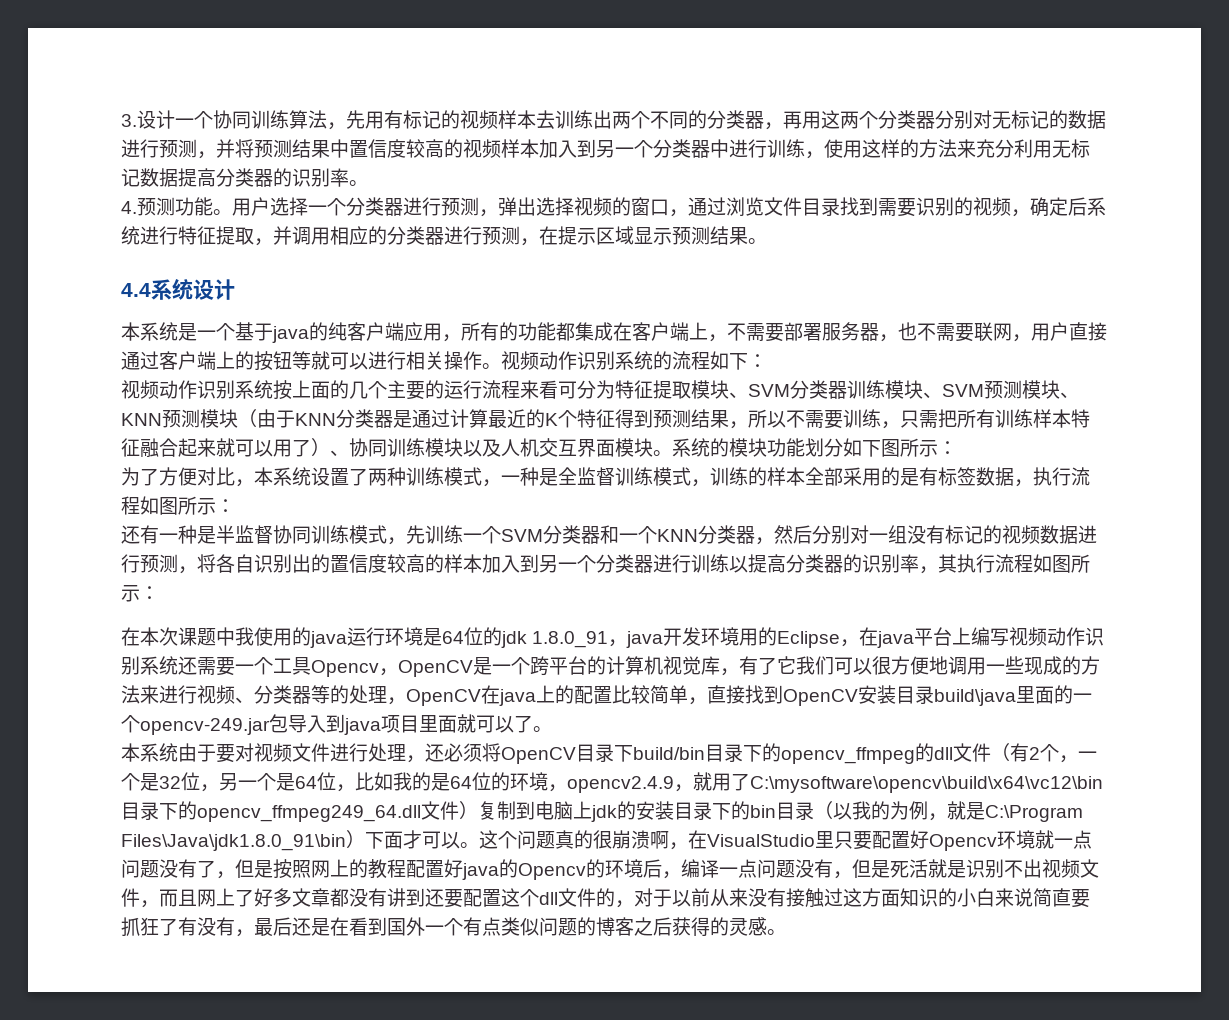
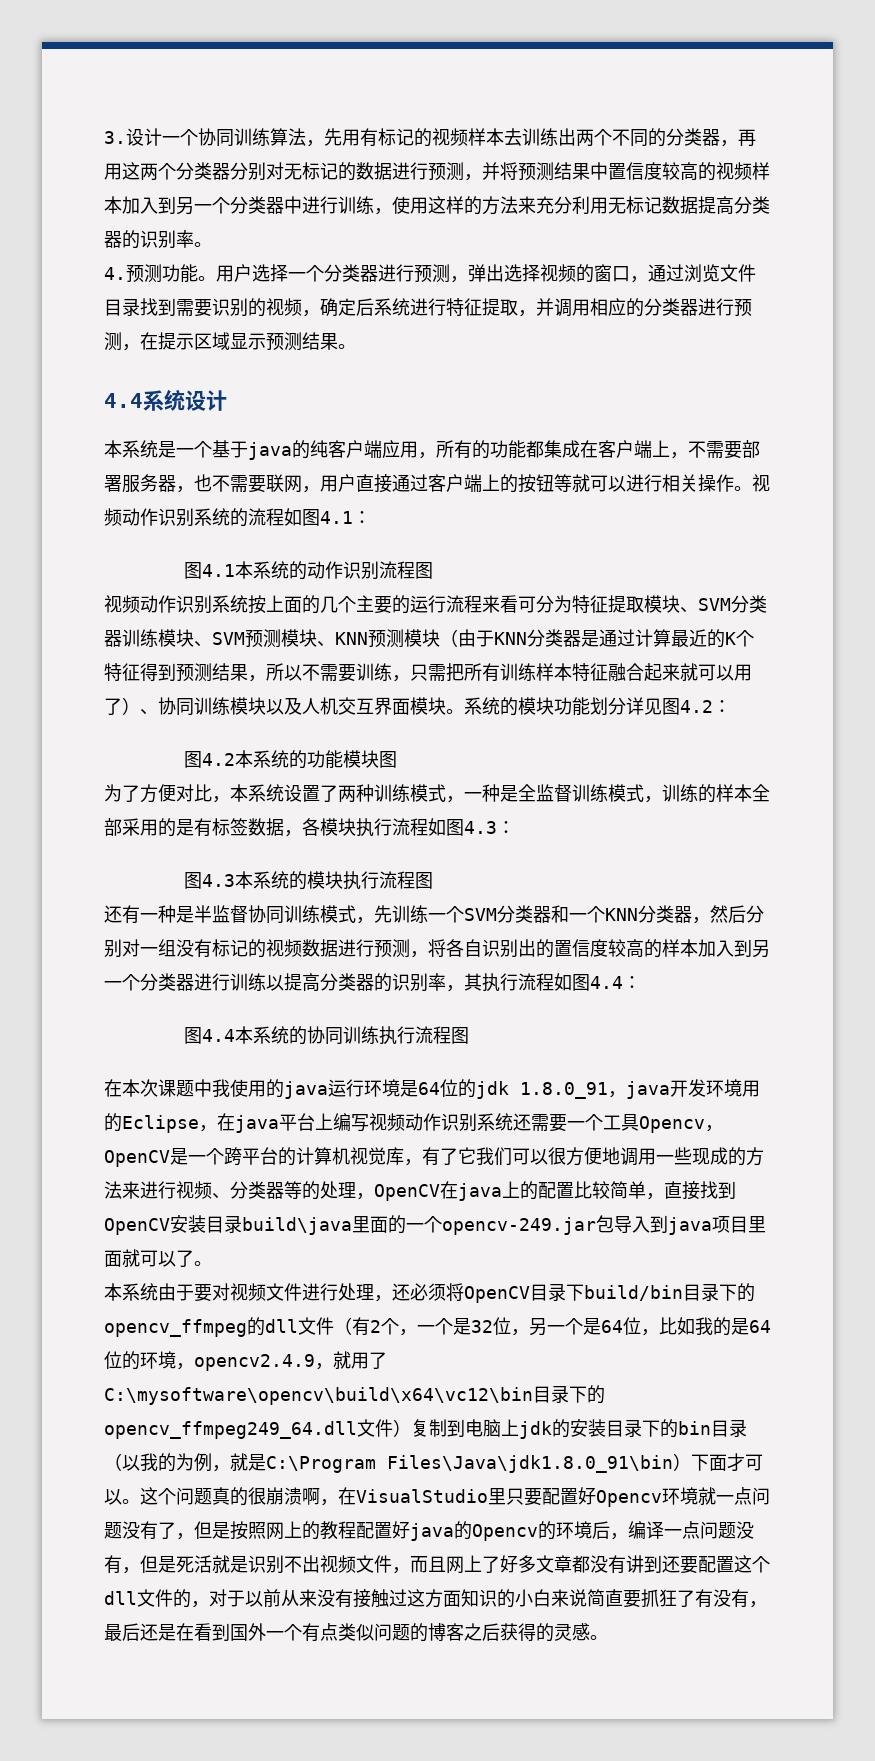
- 视频动作识别系统的流程如下：
+ 视频动作识别系统的流程如图4.1：
+ 图4.1本系统的动作识别流程图
- 系统的模块功能划分如下图所示：
+ 系统的模块功能划分详见图4.2：
+ 图4.2本系统的功能模块图
- 为了方便对比，本系统设置了两种训练模式，一种是全监督训练模式，训练的样本全部采用的是有标签数据，执行流程如图所示：
+ 为了方便对比，本系统设置了两种训练模式，一种是全监督训练模式，训练的样本全部采用的是有标签数据，各模块执行流程如图4.3：
+ 图4.3本系统的模块执行流程图
- 还有一种是半监督协同训练模式，先训练一个SVM分类器和一个KNN分类器，然后分别对一组没有标记的视频数据进行预测，将各自识别出的置信度较高的样本加入到另一个分类器进行训练以提高分类器的识别率，其执行流程如图所示：
+ 还有一种是半监督协同训练模式，先训练一个SVM分类器和一个KNN分类器，然后分别对一组没有标记的视频数据进行预测，将各自识别出的置信度较高的样本加入到另一个分类器进行训练以提高分类器的识别率，其执行流程如图4.4：
+ 图4.4本系统的协同训练执行流程图

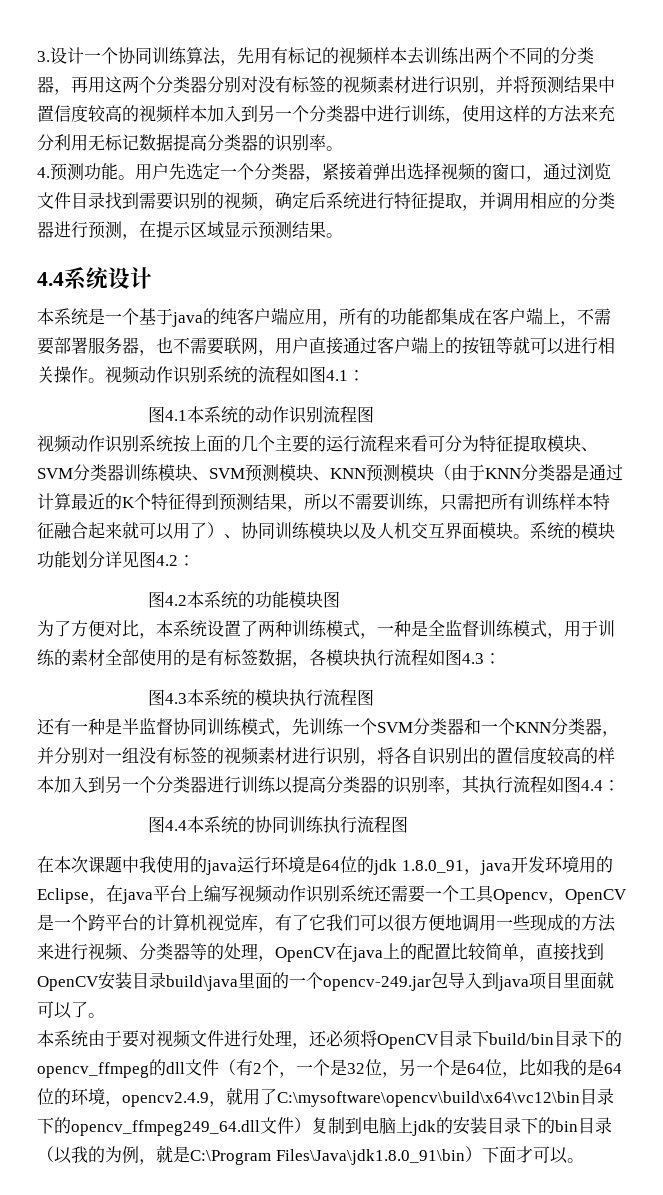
- 3.设计一个协同训练算法，先用有标记的视频样本去训练出两个不同的分类器，再用这两个分类器分别对无标记的数据进行预测，并将预测结果中置信度较高的视频样本加入到另一个分类器中进行训练，使用这样的方法来充分利用无标记数据提高分类器的识别率。
+ 3.设计一个协同训练算法，先用有标记的视频样本去训练出两个不同的分类器，再用这两个分类器分别对没有标签的视频素材进行识别，并将预测结果中置信度较高的视频样本加入到另一个分类器中进行训练，使用这样的方法来充分利用无标记数据提高分类器的识别率。
- 用户选择一个分类器进行预测，弹出选择视频的窗口，通过浏览文件目录找到需要识别的视频，确定后系统进行特征提取，并调用相应的分类器进行预测，在提示区域显示预测结果。
+ 用户先选定一个分类器，紧接着弹出选择视频的窗口，通过浏览文件目录找到需要识别的视频，确定后系统进行特征提取，并调用相应的分类器进行预测，在提示区域显示预测结果。
- 为了方便对比，本系统设置了两种训练模式，一种是全监督训练模式，训练的样本全部采用的是有标签数据，各模块执行流程如图4.3：
+ 为了方便对比，本系统设置了两种训练模式，一种是全监督训练模式，用于训练的素材全部使用的是有标签数据，各模块执行流程如图4.3：
- 还有一种是半监督协同训练模式，先训练一个SVM分类器和一个KNN分类器，然后分别对一组没有标记的视频数据进行预测，将各自识别出的置信度较高的样本加入到另一个分类器进行训练以提高分类器的识别率，其执行流程如图4.4：
+ 还有一种是半监督协同训练模式，先训练一个SVM分类器和一个KNN分类器，并分别对一组没有标签的视频素材进行识别，将各自识别出的置信度较高的样本加入到另一个分类器进行训练以提高分类器的识别率，其执行流程如图4.4：
- 这个问题真的很崩溃啊，在VisualStudio里只要配置好Opencv环境就一点问题没有了，但是按照网上的教程配置好java的Opencv的环境后，编译一点问题没有，但是死活就是识别不出视频文件，而且网上了好多文章都没有讲到还要配置这个dll文件的，对于以前从来没有接触过这方面知识的小白来说简直要抓狂了有没有，最后还是在看到国外一个有点类似问题的博客之后获得的灵感。

